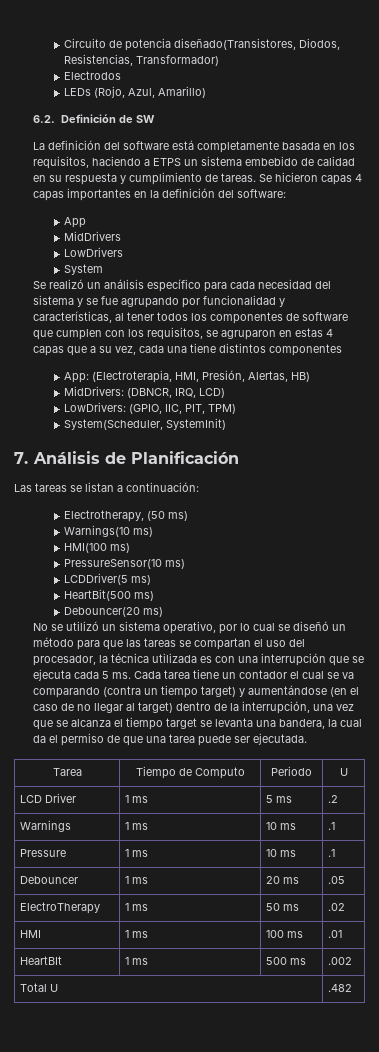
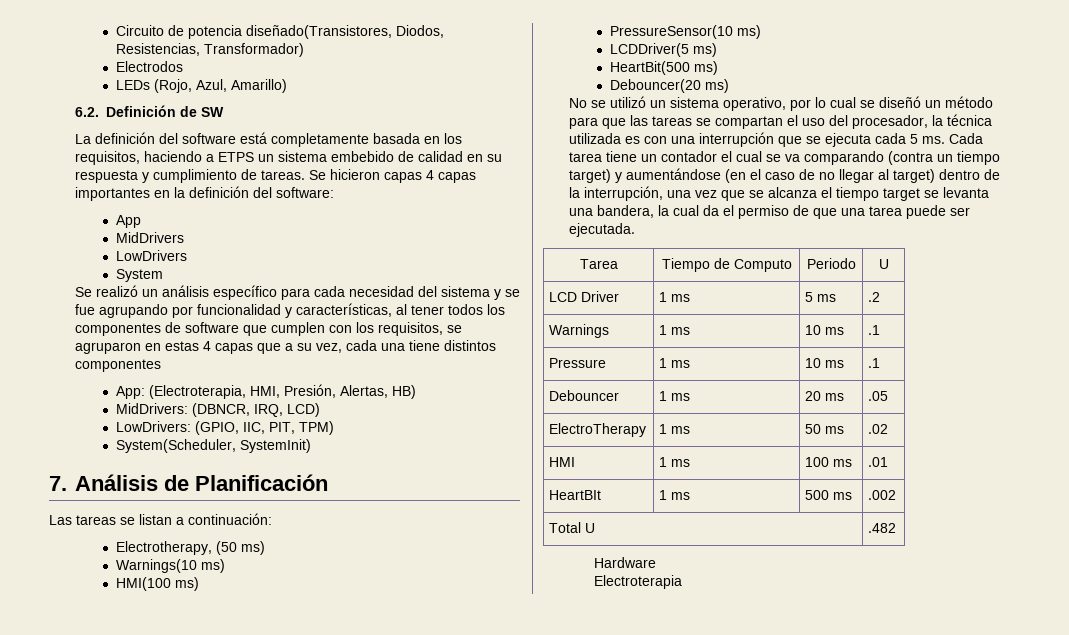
+ Hardware
+ Electroterapia

